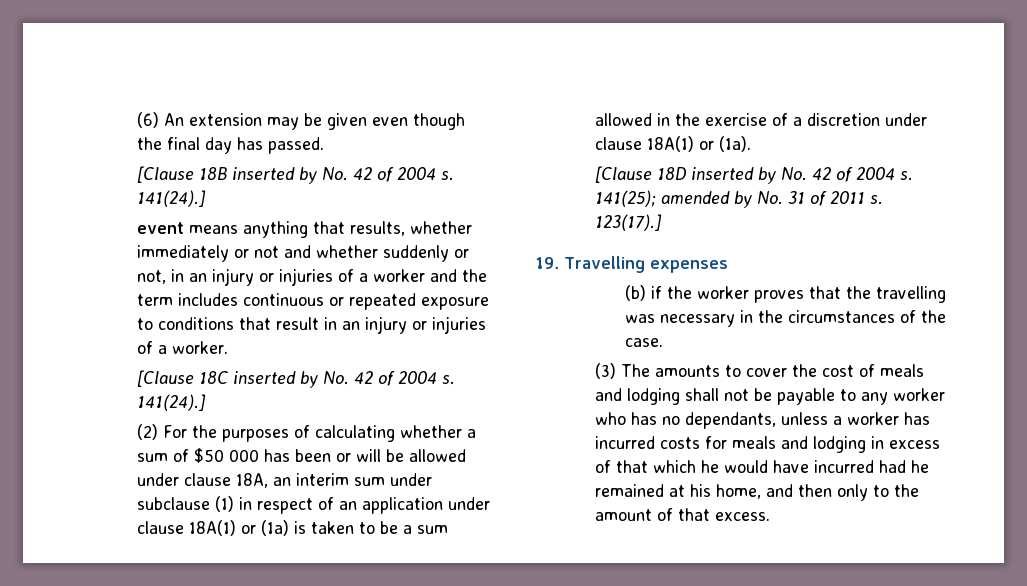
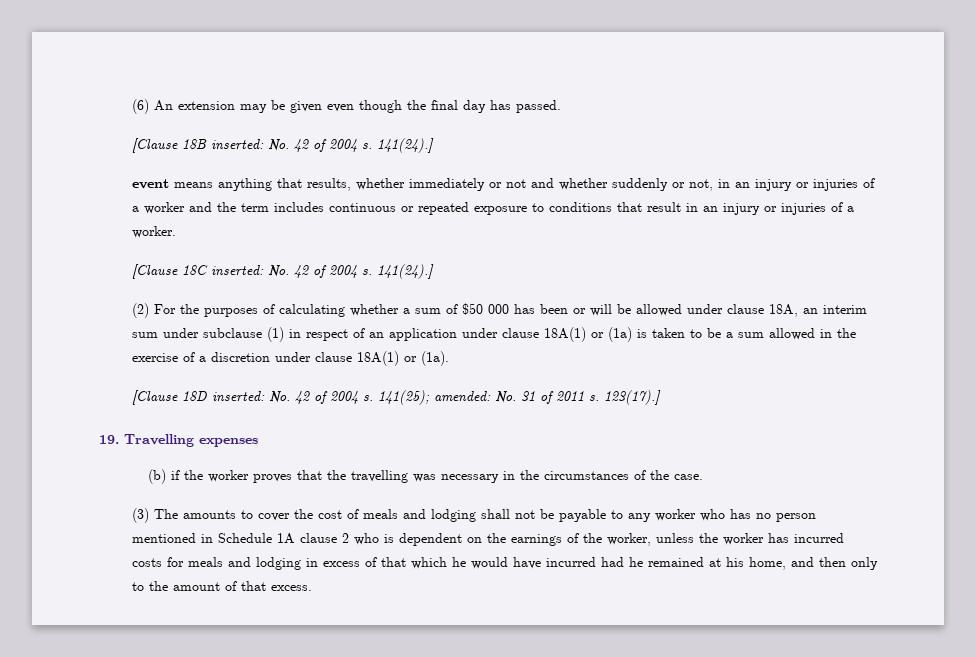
- [Clause 18B inserted by No. 42 of 2004 s.
+ [Clause 18B inserted: No. 42 of 2004 s.
- [Clause 18C inserted by No. 42 of 2004 s.
+ [Clause 18C inserted: No. 42 of 2004 s.
- [Clause 18D inserted by No. 42 of 2004 s.
+ [Clause 18D inserted: No. 42 of 2004 s.
- 141(25); amended by No. 31 of 2011 s.
+ 141(25); amended: No. 31 of 2011 s.
- (3) The amounts to cover the cost of meals and lodging shall not be payable to any worker who has no dependants, unless a worker has incurred costs for meals and lodging in excess of that which he would have incurred had he remained at his home, and then only to the amount of that excess.
+ (3) The amounts to cover the cost of meals and lodging shall not be payable to any worker who has no person mentioned in Schedule 1A clause 2 who is dependent on the earnings of the worker, unless the worker has incurred costs for meals and lodging in excess of that which he would have incurred had he remained at his home, and then only to the amount of that excess.

